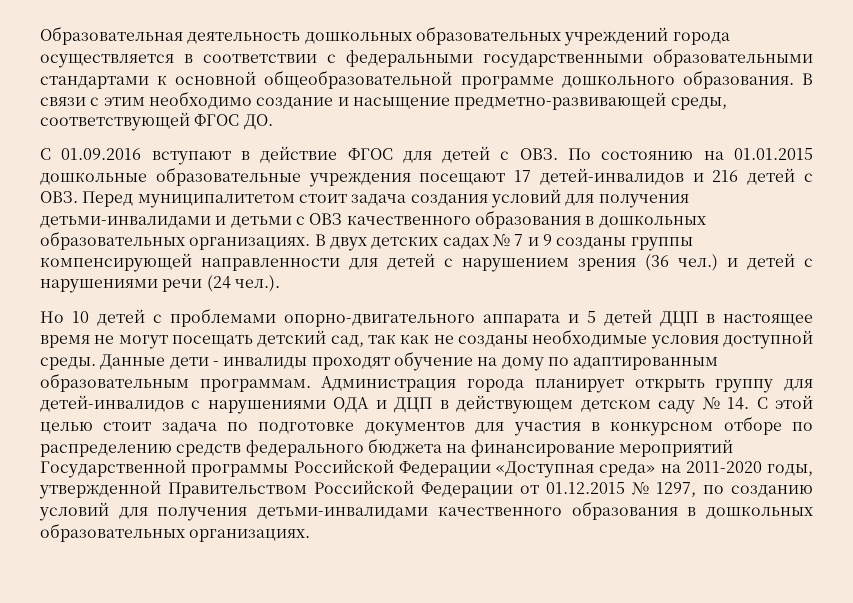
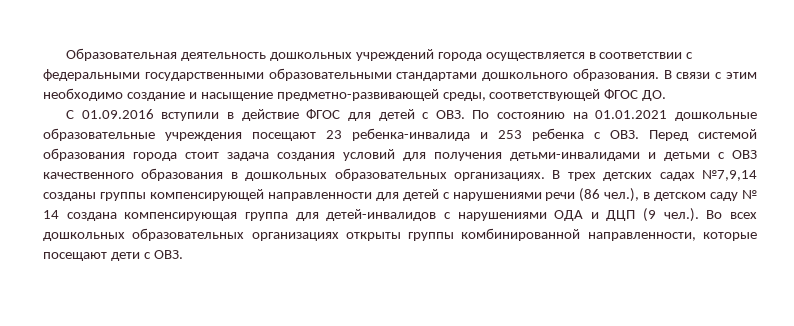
- Образовательная деятельность дошкольных образовательных учреждений города осуществляется в соответствии с федеральными государственными образовательными стандартами к основной общеобразовательной программе дошкольного образования.
+ Образовательная деятельность дошкольных учреждений города осуществляется в соответствии с федеральными государственными образовательными стандартами дошкольного образования.
- С 01.09.2016 вступают в действие ФГОС для детей с ОВЗ. По состоянию на 01.01.2015 дошкольные образовательные учреждения посещают 17 детей-инвалидов и 216 детей с ОВЗ. Перед муниципалитетом стоит задача создания условий для получения детьми-инвалидами и детьми с ОВЗ качественного образования в дошкольных образовательных организациях.
+ С 01.09.2016 вступили в действие ФГОС для детей с ОВЗ. По состоянию на 01.01.2021 дошкольные образовательные учреждения посещают 23 ребенка-инвалида и 253 ребенка с ОВЗ. Перед системой образования города стоит задача создания условий для получения детьми-инвалидами и детьми с ОВЗ качественного образования в дошкольных образовательных организациях.
- В двух детских садах № 7 и 9 созданы группы компенсирующей направленности для детей с нарушением зрения (36 чел.) и детей с нарушениями речи (24 чел.).
- Но 10 детей с проблемами опорно-двигательного аппарата и 5 детей ДЦП в настоящее время не могут посещать детский сад, так как не созданы необходимые условия доступной среды. Данные дети - инвалиды проходят обучение на дому по адаптированным образовательным программам. Администрация города планирует открыть группу для детей-инвалидов с нарушениями ОДА и ДЦП в действующем детском саду № 14. С этой целью стоит задача по подготовке документов для участия в конкурсном отборе по распределению средств федерального бюджета на финансирование мероприятий Государственной программы Российской Федерации «Доступная среда» на 2011-2020 годы, утвержденной Правительством Российской Федерации от 01.12.2015 № 1297, по созданию условий для получения детьми-инвалидами качественного образования в дошкольных образовательных организациях.
+ В трех детских садах №7,9,14 созданы группы компенсирующей направленности для детей с нарушениями речи (86 чел.), в детском саду № 14 создана компенсирующая группа для детей-инвалидов с нарушениями ОДА и ДЦП (9 чел.). Во всех дошкольных образовательных организациях открыты группы комбинированной направленности, которые посещают дети с ОВЗ.

